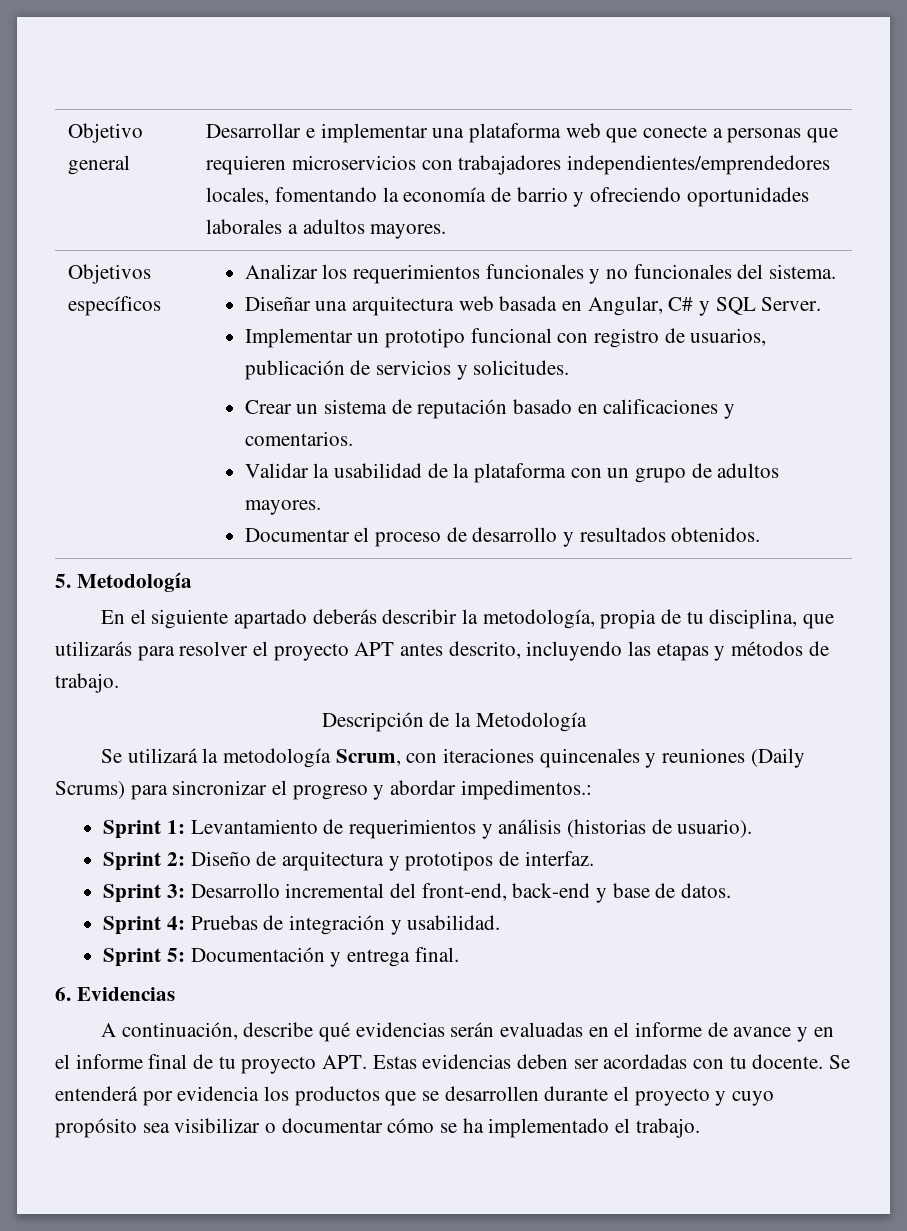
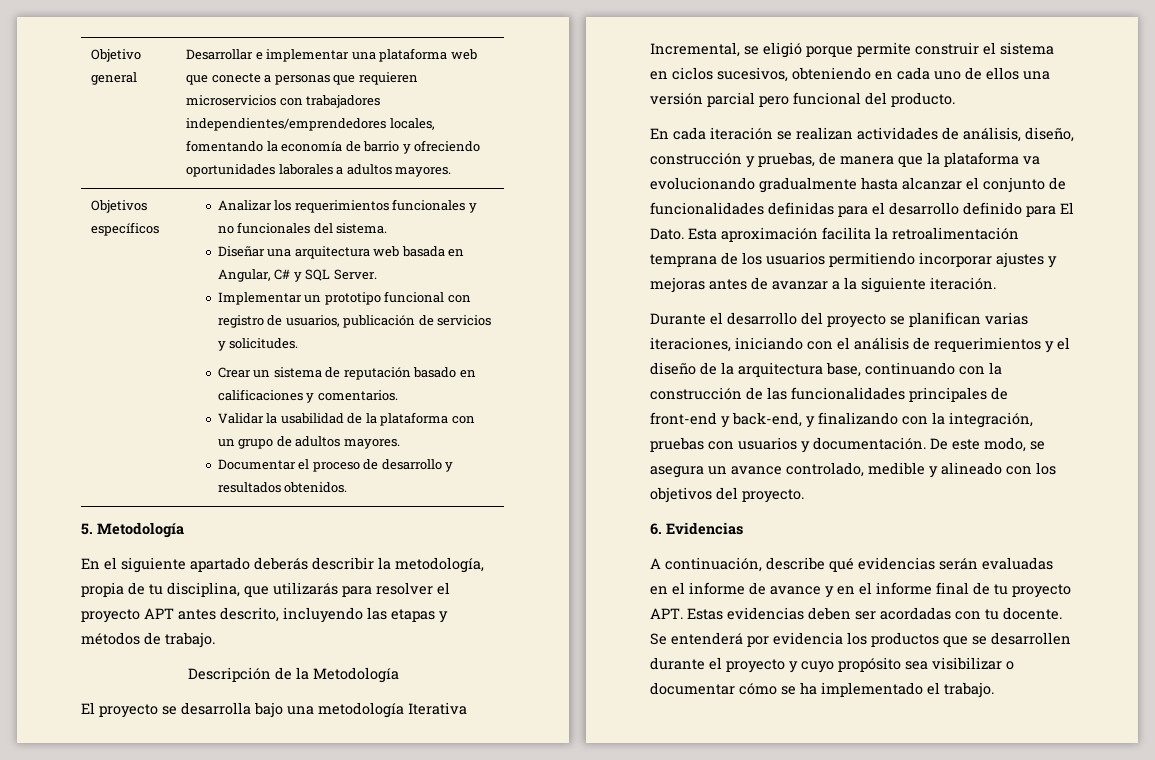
- Se utilizará la metodología Scrum, con iteraciones quincenales y reuniones (Daily Scrums) para sincronizar el progreso y abordar impedimentos.:
- Sprint 1: Levantamiento de requerimientos y análisis (historias de usuario).
- Sprint 2: Diseño de arquitectura y prototipos de interfaz.
- Sprint 3: Desarrollo incremental del front-end, back-end y base de datos.
- Sprint 4: Pruebas de integración y usabilidad.
- Sprint 5: Documentación y entrega final.
+ El proyecto se desarrolla bajo una metodología Iterativa Incremental, se eligió porque permite construir el sistema en ciclos sucesivos, obteniendo en cada uno de ellos una versión parcial pero funcional del producto.
+ En cada iteración se realizan actividades de análisis, diseño, construcción y pruebas, de manera que la plataforma va evolucionando gradualmente hasta alcanzar el conjunto de funcionalidades definidas para el desarrollo definido para El Dato. Esta aproximación facilita la retroalimentación temprana de los usuarios permitiendo incorporar ajustes y mejoras antes de avanzar a la siguiente iteración.
+ Durante el desarrollo del proyecto se planifican varias iteraciones, iniciando con el análisis de requerimientos y el diseño de la arquitectura base, continuando con la construcción de las funcionalidades principales de front-end y back-end, y finalizando con la integración, pruebas con usuarios y documentación. De este modo, se asegura un avance controlado, medible y alineado con los objetivos del proyecto.

